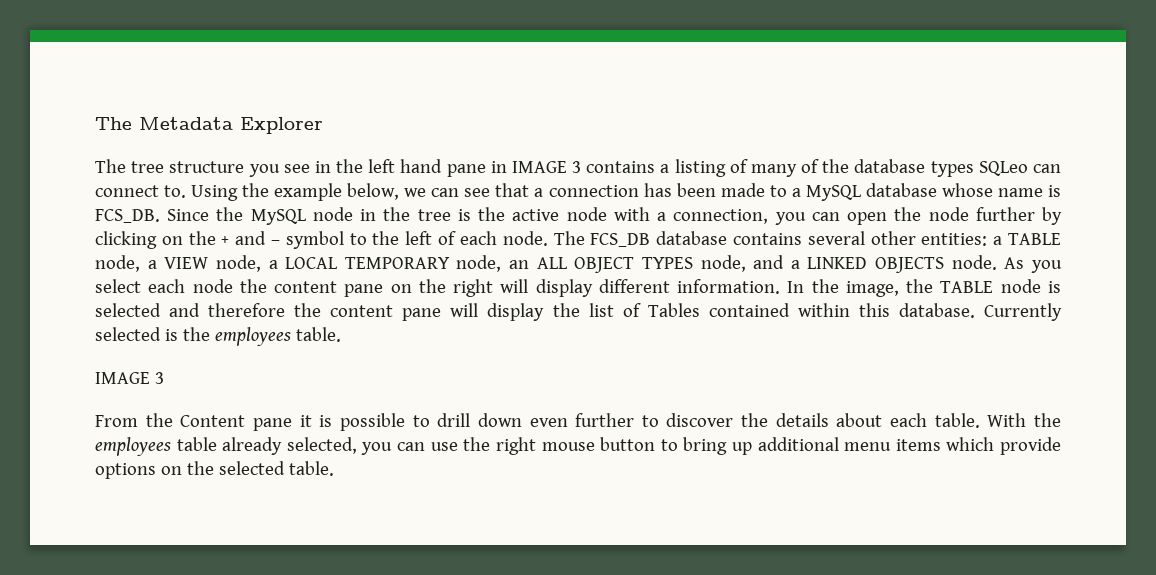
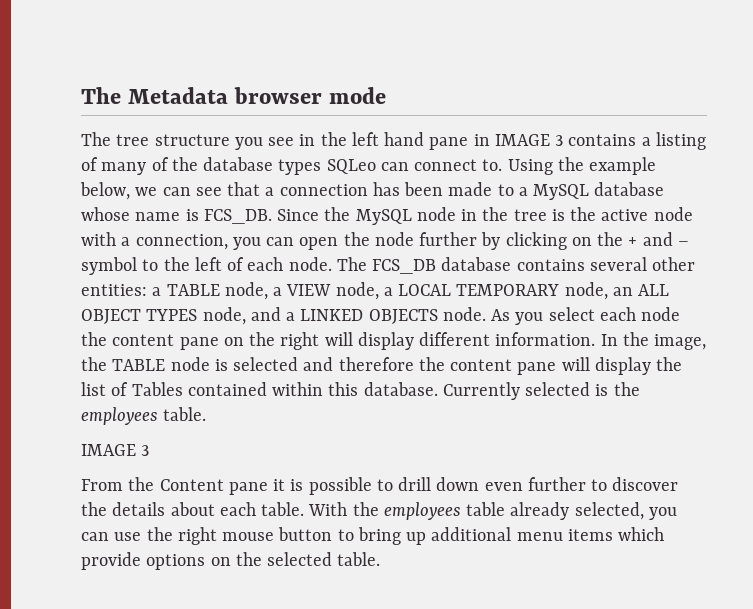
- The Metadata Explorer
+ The Metadata browser mode

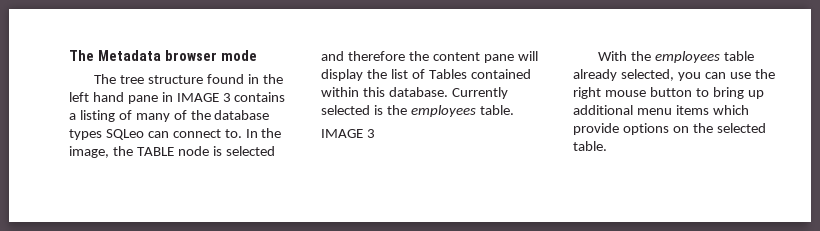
- The tree structure you see in the left hand pane in IMAGE 3 contains a listing of many of the database types SQLeo can connect to.
+ The tree structure found in the left hand pane in IMAGE 3 contains a listing of many of the database types SQLeo can connect to.
- Using the example below, we can see that a connection has been made to a MySQL database whose name is FCS_DB. Since the MySQL node in the tree is the active node with a connection, you can open the node further by clicking on the + and – symbol to the left of each node. The FCS_DB database contains several other entities: a TABLE node, a VIEW node, a LOCAL TEMPORARY node, an ALL OBJECT TYPES node, and a LINKED OBJECTS node. As you select each node the content pane on the right will display different information.
- From the Content pane it is possible to drill down even further to discover the details about each table.

